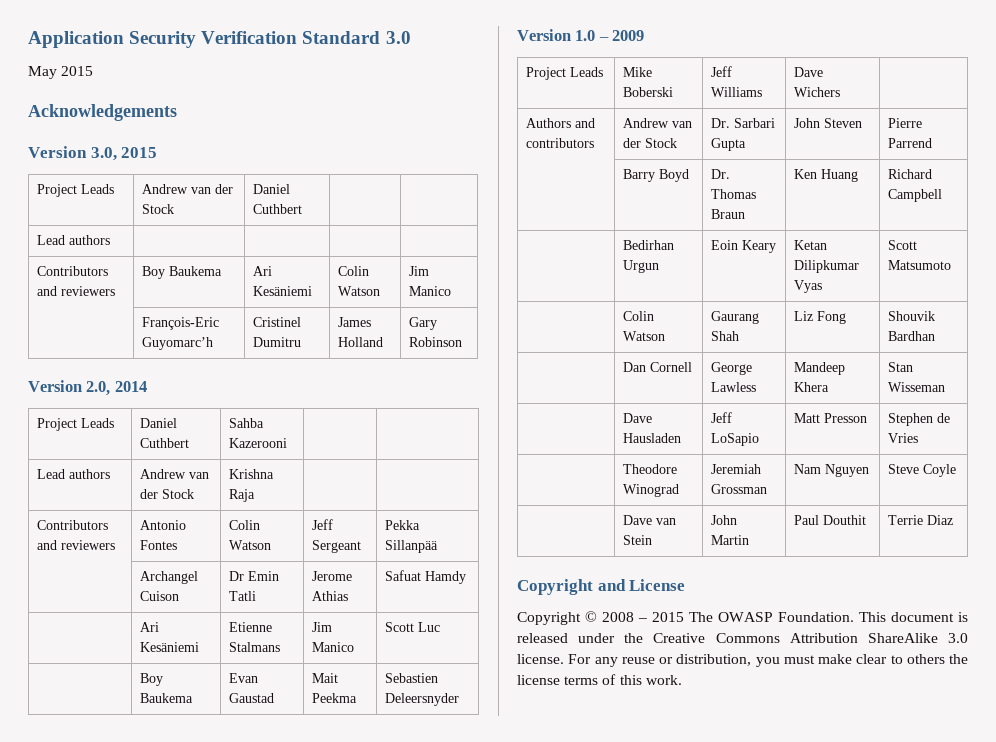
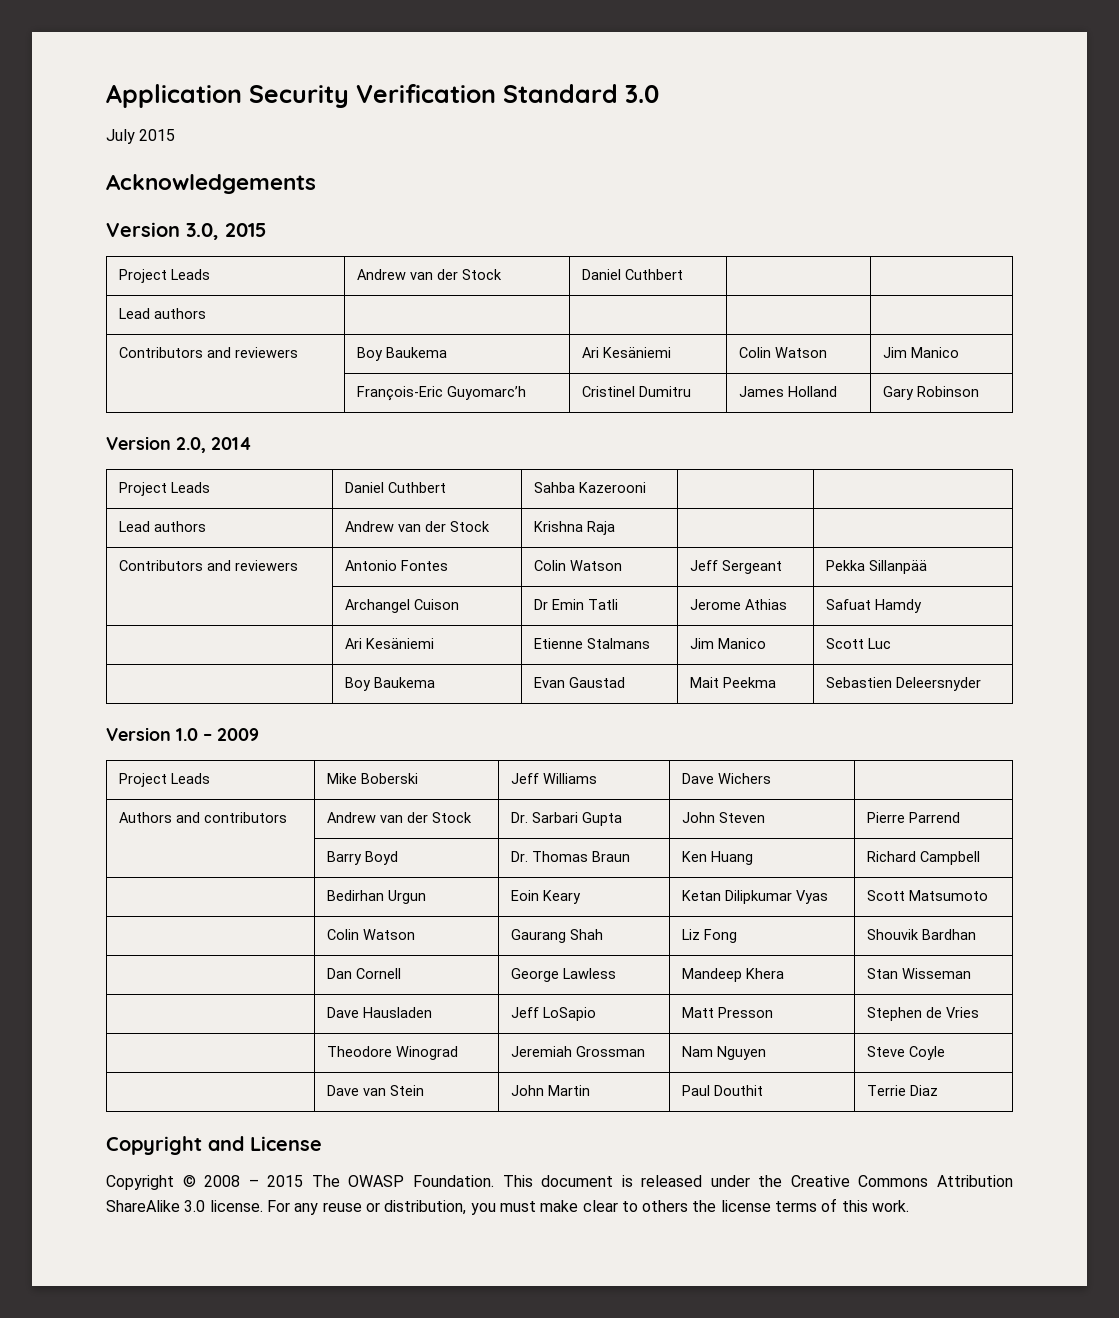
- May 2015
+ July 2015

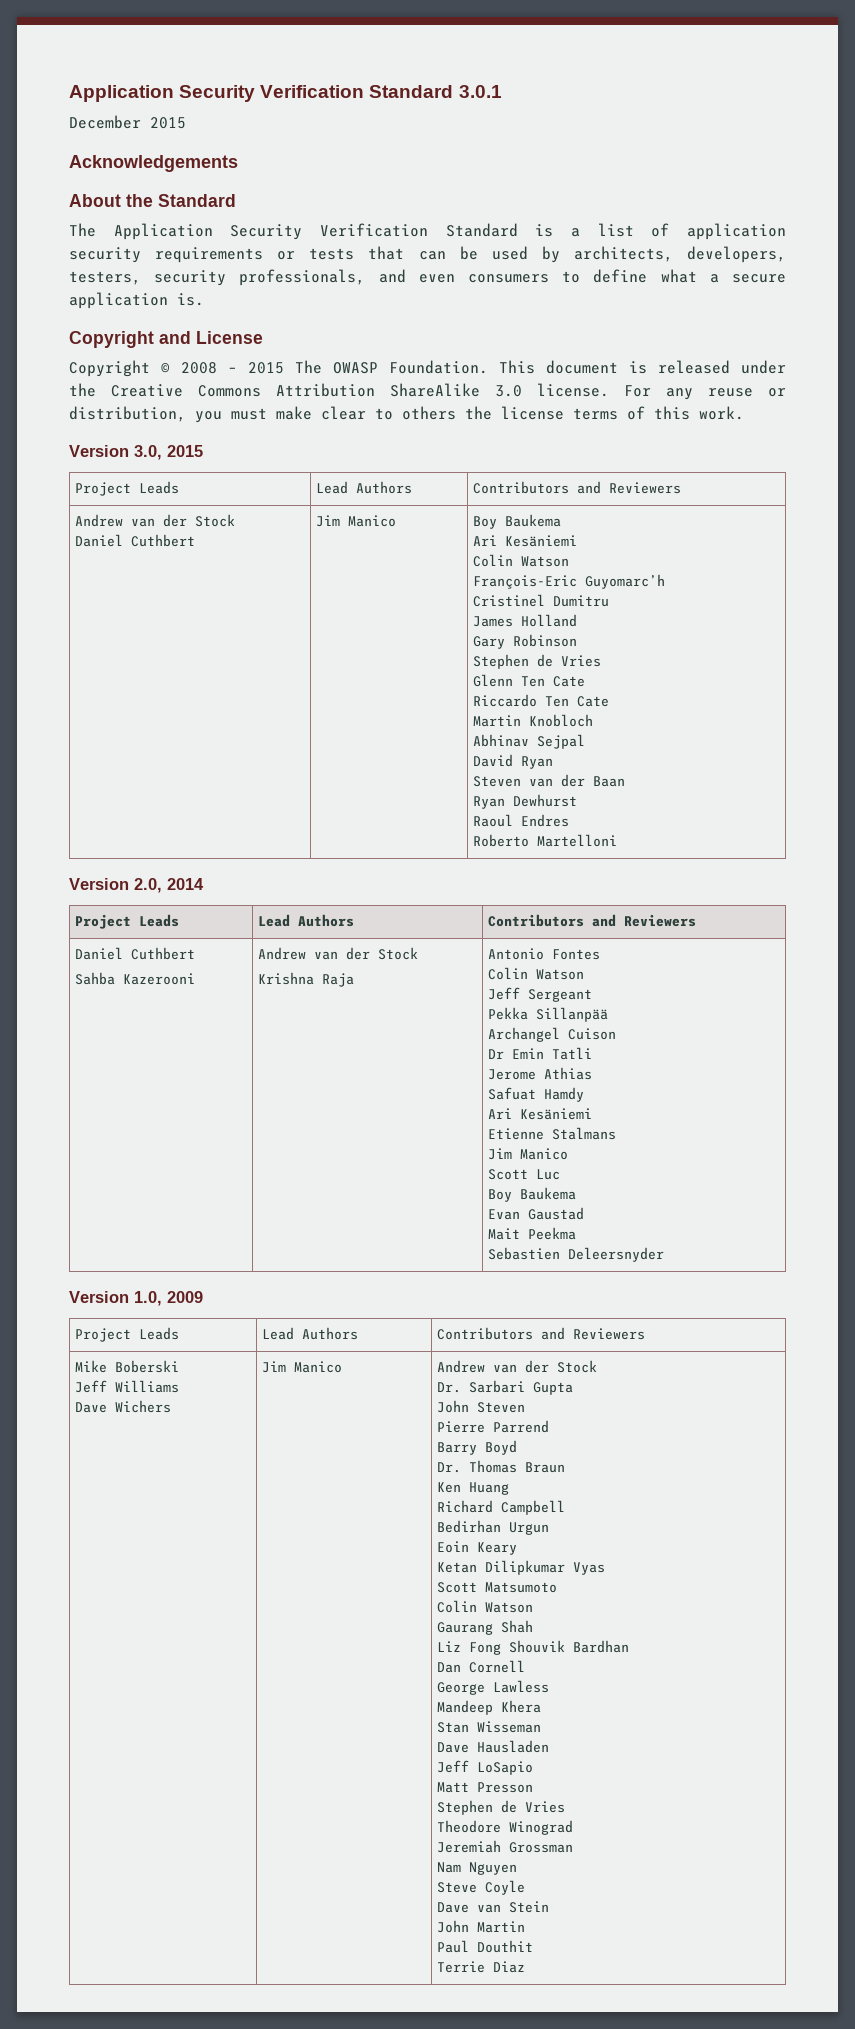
- Application Security Verification Standard 3.0
- July 2015
+ Application Security Verification Standard 3.0.1
+ December 2015
- Version 3.0, 2015
- Project Leads | Andrew van der Stock | Daniel Cuthbert | |
- Lead authors | | | |
- Contributors and reviewers | Boy Baukema | Ari Kesäniemi | Colin Watson | Jim Manico
- | François-Eric Guyomarc’h | Cristinel Dumitru | James Holland | Gary Robinson
- Version 2.0, 2014
- Project Leads | Daniel Cuthbert | Sahba Kazerooni | |
- Lead authors | Andrew van der Stock | Krishna Raja | |
- Contributors and reviewers | Antonio Fontes | Colin Watson | Jeff Sergeant | Pekka Sillanpää
- | Archangel Cuison | Dr Emin Tatli | Jerome Athias | Safuat Hamdy
- | Ari Kesäniemi | Etienne Stalmans | Jim Manico | Scott Luc
- | Boy Baukema | Evan Gaustad | Mait Peekma | Sebastien Deleersnyder
- Version 1.0 – 2009
- Project Leads | Mike Boberski | Jeff Williams | Dave Wichers |
- Authors and contributors | Andrew van der Stock | Dr. Sarbari Gupta | John Steven | Pierre Parrend
- | Barry Boyd | Dr. Thomas Braun | Ken Huang | Richard Campbell
- | Bedirhan Urgun | Eoin Keary | Ketan Dilipkumar Vyas | Scott Matsumoto
- | Colin Watson | Gaurang Shah | Liz Fong | Shouvik Bardhan
- | Dan Cornell | George Lawless | Mandeep Khera | Stan Wisseman
- | Dave Hausladen | Jeff LoSapio | Matt Presson | Stephen de Vries
- | Theodore Winograd | Jeremiah Grossman | Nam Nguyen | Steve Coyle
- | Dave van Stein | John Martin | Paul Douthit | Terrie Diaz
+ About the Standard
+ The Application Security Verification Standard is a list of application security requirements or tests that can be used by architects, developers, testers, security professionals, and even consumers to define what a secure application is.
+ Version 3.0, 2015
+ Project Leads | Lead Authors | Contributors and Reviewers
+ Andrew van der Stock
+ Daniel Cuthbert | Jim Manico | Boy Baukema
+ Ari Kesäniemi
+ Colin Watson
+ François-Eric Guyomarc’h
+ Cristinel Dumitru
+ James Holland
+ Gary Robinson
+ Stephen de Vries
+ Glenn Ten Cate
+ Riccardo Ten Cate
+ Martin Knobloch
+ Abhinav Sejpal
+ David Ryan
+ Steven van der Baan
+ Ryan Dewhurst
+ Raoul Endres
+ Roberto Martelloni
+ Version 2.0, 2014
+ Project Leads | Lead Authors | Contributors and Reviewers
+ Daniel Cuthbert
+ Sahba Kazerooni | Andrew van der Stock
+ Krishna Raja | Antonio Fontes
+ Colin Watson
+ Jeff Sergeant
+ Pekka Sillanpää
+ Archangel Cuison
+ Dr Emin Tatli
+ Jerome Athias
+ Safuat Hamdy
+ Ari Kesäniemi
+ Etienne Stalmans
+ Jim Manico
+ Scott Luc
+ Boy Baukema
+ Evan Gaustad
+ Mait Peekma
+ Sebastien Deleersnyder
+ Version 1.0, 2009
+ Project Leads | Lead Authors | Contributors and Reviewers
+ Mike Boberski
+ Jeff Williams
+ Dave Wichers | Jim Manico | Andrew van der Stock
+ Dr. Sarbari Gupta
+ John Steven
+ Pierre Parrend
+ Barry Boyd
+ Dr. Thomas Braun
+ Ken Huang
+ Richard Campbell
+ Bedirhan Urgun
+ Eoin Keary
+ Ketan Dilipkumar Vyas
+ Scott Matsumoto
+ Colin Watson
+ Gaurang Shah
+ Liz Fong Shouvik Bardhan
+ Dan Cornell
+ George Lawless
+ Mandeep Khera
+ Stan Wisseman
+ Dave Hausladen
+ Jeff LoSapio
+ Matt Presson
+ Stephen de Vries
+ Theodore Winograd
+ Jeremiah Grossman
+ Nam Nguyen
+ Steve Coyle
+ Dave van Stein
+ John Martin
+ Paul Douthit
+ Terrie Diaz

